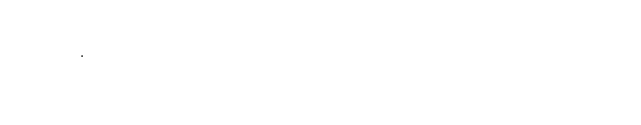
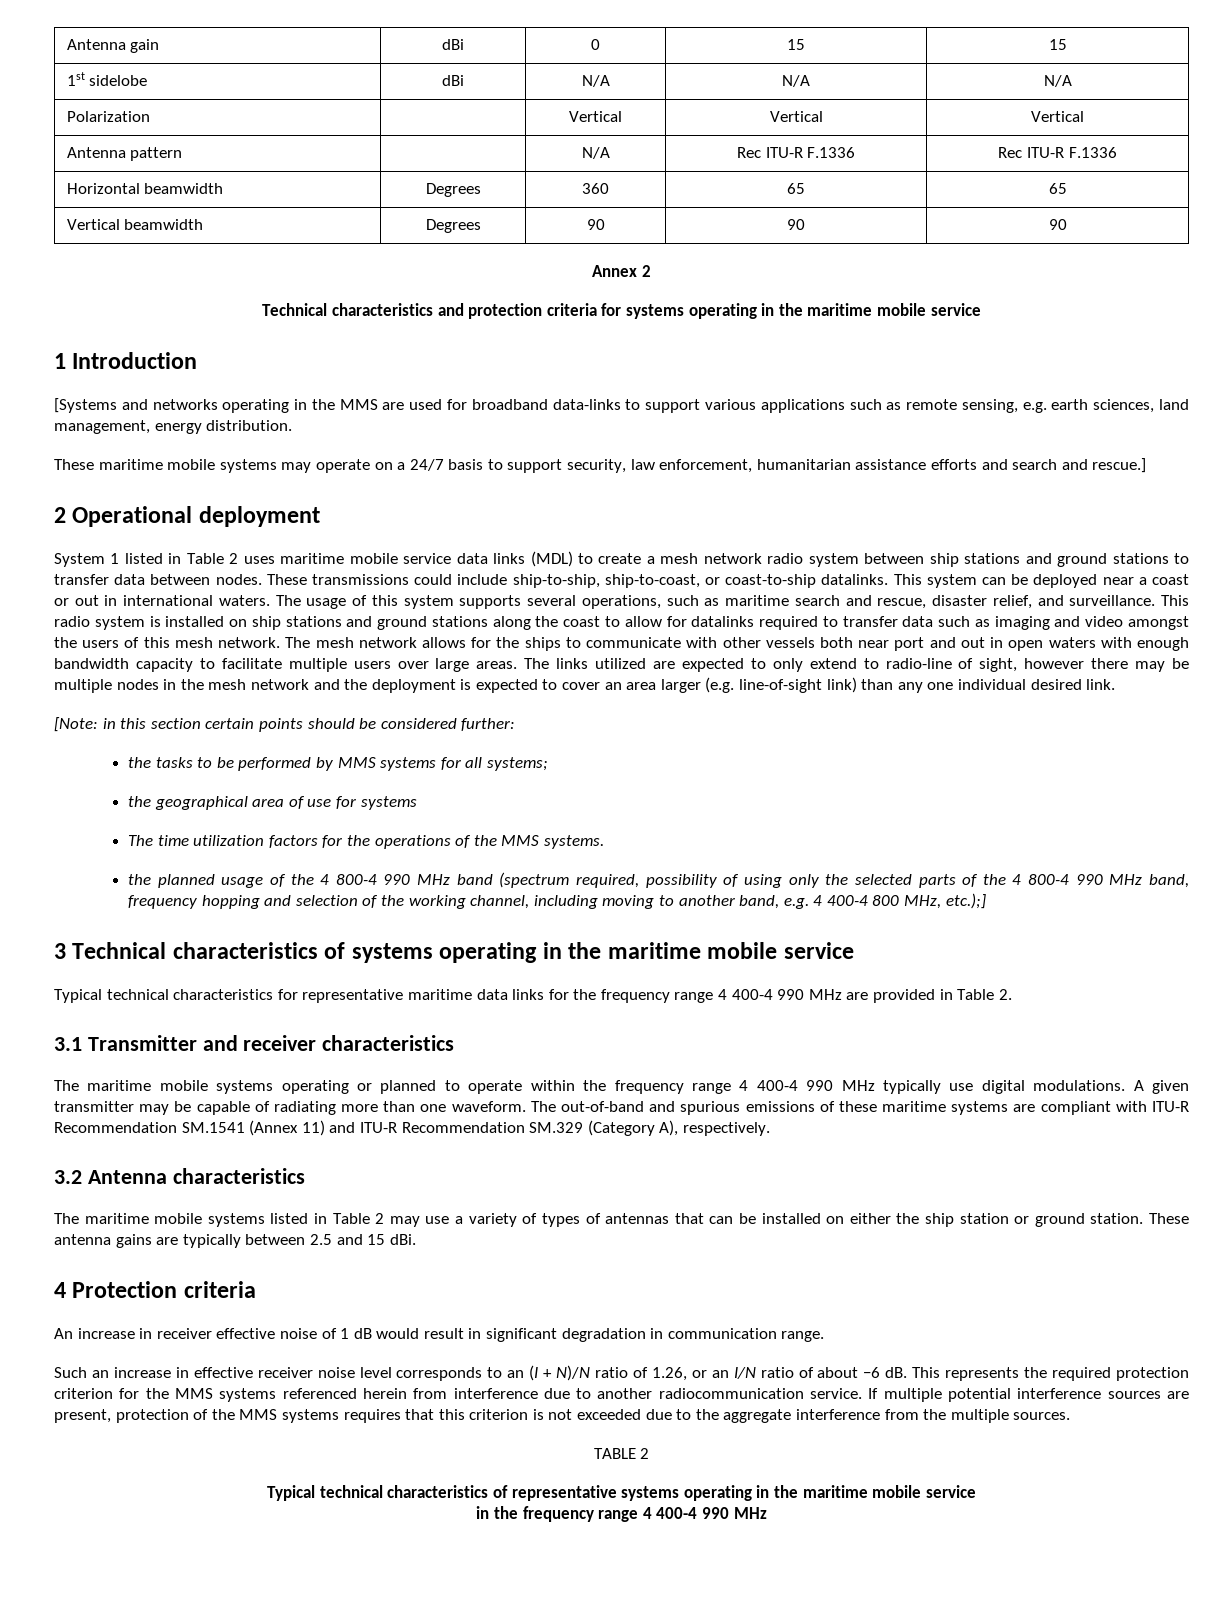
- .
+ Antenna gain | dBi | 0 | 15 | 15
+ 1st sidelobe | dBi | N/A | N/A | N/A
+ Polarization | | Vertical | Vertical | Vertical
+ Antenna pattern | | N/A | Rec ITU-R F.1336 | Rec ITU-R F.1336
+ Horizontal beamwidth | Degrees | 360 | 65 | 65
+ Vertical beamwidth | Degrees | 90 | 90 | 90
+ Annex 2
+ Technical characteristics and protection criteria for systems operating in the maritime mobile service
+ 1 Introduction
+ [Systems and networks operating in the MMS are used for broadband data-links to support various applications such as remote sensing, e.g. earth sciences, land management, energy distribution.
+ These maritime mobile systems may operate on a 24/7 basis to support security, law enforcement, humanitarian assistance efforts and search and rescue.]
+ 2 Operational deployment
+ System 1 listed in Table 2 uses maritime mobile service data links (MDL) to create a mesh network radio system between ship stations and ground stations to transfer data between nodes. These transmissions could include ship-to-ship, ship-to-coast, or coast-to-ship datalinks. This system can be deployed near a coast or out in international waters. The usage of this system supports several operations, such as maritime search and rescue, disaster relief, and surveillance. This radio system is installed on ship stations and ground stations along the coast to allow for datalinks required to transfer data such as imaging and video amongst the users of this mesh network. The mesh network allows for the ships to communicate with other vessels both near port and out in open waters with enough bandwidth capacity to facilitate multiple users over large areas. The links utilized are expected to only extend to radio-line of sight, however there may be multiple nodes in the mesh network and the deployment is expected to cover an area larger (e.g. line-of-sight link) than any one individual desired link.
+ [Note: in this section certain points should be considered further:
+ the tasks to be performed by MMS systems for all systems;
+ the geographical area of use for systems
+ The time utilization factors for the operations of the MMS systems.
+ the planned usage of the 4 800-4 990 MHz band (spectrum required, possibility of using only the selected parts of the 4 800-4 990 MHz band, frequency hopping and selection of the working channel, including moving to another band, e.g. 4 400-4 800 MHz, etc.);]
+ 3 Technical characteristics of systems operating in the maritime mobile service
+ Typical technical characteristics for representative maritime data links for the frequency range 4 400-4 990 MHz are provided in Table 2.
+ 3.1 Transmitter and receiver characteristics
+ The maritime mobile systems operating or planned to operate within the frequency range 4 400-4 990 MHz typically use digital modulations. A given transmitter may be capable of radiating more than one waveform. The out-of-band and spurious emissions of these maritime systems are compliant with ITU-R Recommendation SM.1541 (Annex 11) and ITU-R Recommendation SM.329 (Category A), respectively.
+ 3.2 Antenna characteristics
+ The maritime mobile systems listed in Table 2 may use a variety of types of antennas that can be installed on either the ship station or ground station. These antenna gains are typically between 2.5 and 15 dBi.
+ 4 Protection criteria
+ An increase in receiver effective noise of 1 dB would result in significant degradation in communication range.
+ Such an increase in effective receiver noise level corresponds to an (I + N)/N ratio of 1.26, or an I/N ratio of about −6 dB. This represents the required protection criterion for the MMS systems referenced herein from interference due to another radiocommunication service. If multiple potential interference sources are present, protection of the MMS systems requires that this criterion is not exceeded due to the aggregate interference from the multiple sources.
+ TABLE 2
+ Typical technical characteristics of representative systems operating in the maritime mobile service
+ in the frequency range 4 400-4 990 MHz

